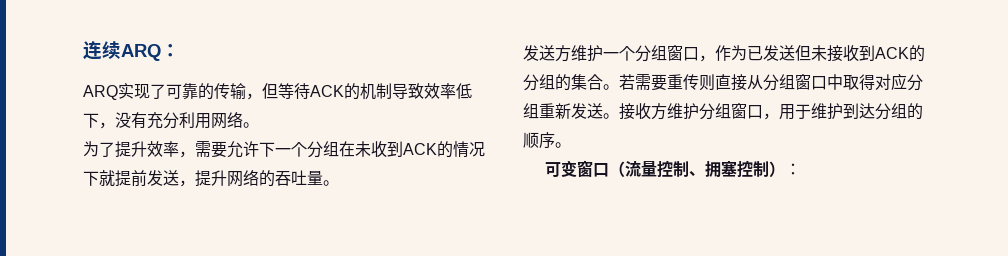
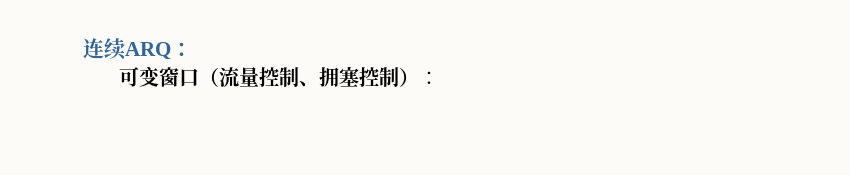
- ARQ实现了可靠的传输，但等待ACK的机制导致效率低下，没有充分利用网络。
- 为了提升效率，需要允许下一个分组在未收到ACK的情况下就提前发送，提升网络的吞吐量。
- 发送方维护一个分组窗口，作为已发送但未接收到ACK的分组的集合。若需要重传则直接从分组窗口中取得对应分组重新发送。接收方维护分组窗口，用于维护到达分组的顺序。

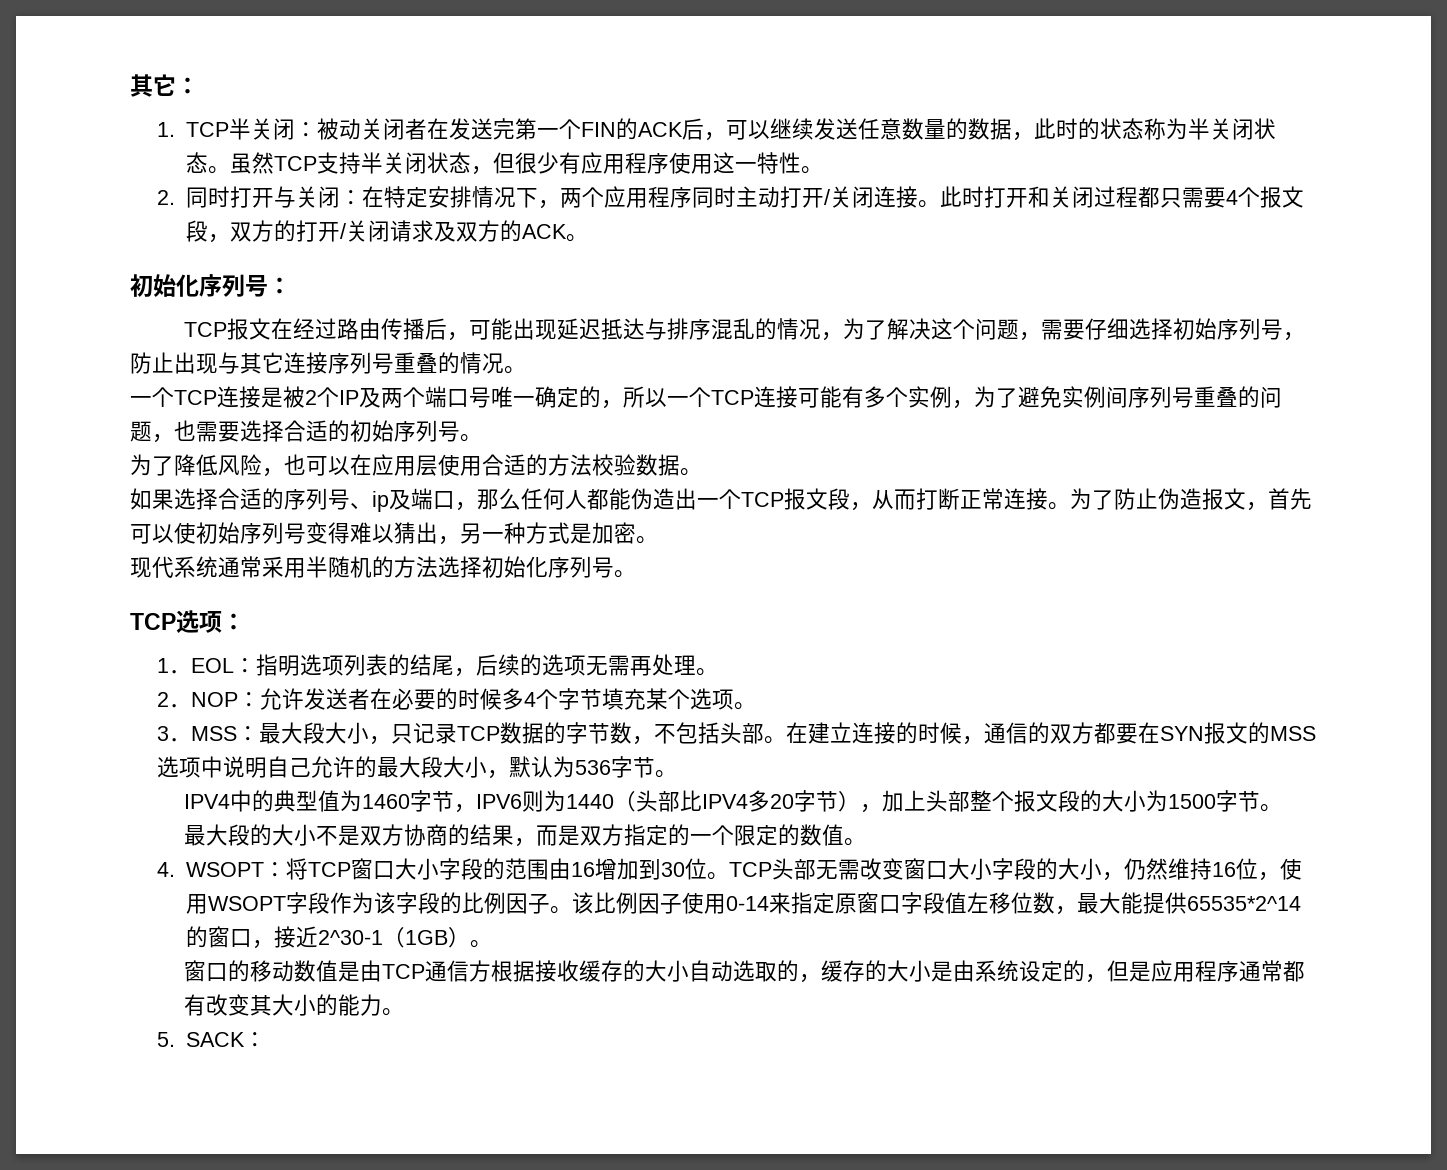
- 连续ARQ：
- 可变窗口（流量控制、拥塞控制）：
+ 其它：
+ 1. TCP半关闭：被动关闭者在发送完第一个FIN的ACK后，可以继续发送任意数量的数据，此时的状态称为半关闭状态。虽然TCP支持半关闭状态，但很少有应用程序使用这一特性。
+ 2.同时打开与关闭：在特定安排情况下，两个应用程序同时主动打开/关闭连接。此时打开和关闭过程都只需要4个报文段，双方的打开/关闭请求及双方的ACK。
+ 初始化序列号：
+ TCP报文在经过路由传播后，可能出现延迟抵达与排序混乱的情况，为了解决这个问题，需要仔细选择初始序列号，防止出现与其它连接序列号重叠的情况。
+ 一个TCP连接是被2个IP及两个端口号唯一确定的，所以一个TCP连接可能有多个实例，为了避免实例间序列号重叠的问题，也需要选择合适的初始序列号。
+ 为了降低风险，也可以在应用层使用合适的方法校验数据。
+ 如果选择合适的序列号、ip及端口，那么任何人都能伪造出一个TCP报文段，从而打断正常连接。为了防止伪造报文，首先可以使初始序列号变得难以猜出，另一种方式是加密。
+ 现代系统通常采用半随机的方法选择初始化序列号。
+ TCP选项：
+ 1．EOL：指明选项列表的结尾，后续的选项无需再处理。
+ 2．NOP：允许发送者在必要的时候多4个字节填充某个选项。
+ 3．MSS：最大段大小，只记录TCP数据的字节数，不包括头部。在建立连接的时候，通信的双方都要在SYN报文的MSS选项中说明自己允许的最大段大小，默认为536字节。
+ IPV4中的典型值为1460字节，IPV6则为1440（头部比IPV4多20字节），加上头部整个报文段的大小为1500字节。
+ 最大段的大小不是双方协商的结果，而是双方指定的一个限定的数值。
+ 4. WSOPT：将TCP窗口大小字段的范围由16增加到30位。TCP头部无需改变窗口大小字段的大小，仍然维持16位，使用WSOPT字段作为该字段的比例因子。该比例因子使用0-14来指定原窗口字段值左移位数，最大能提供65535*2^14的窗口，接近2^30-1（1GB）。
+ 窗口的移动数值是由TCP通信方根据接收缓存的大小自动选取的，缓存的大小是由系统设定的，但是应用程序通常都有改变其大小的能力。
+ 5. SACK：

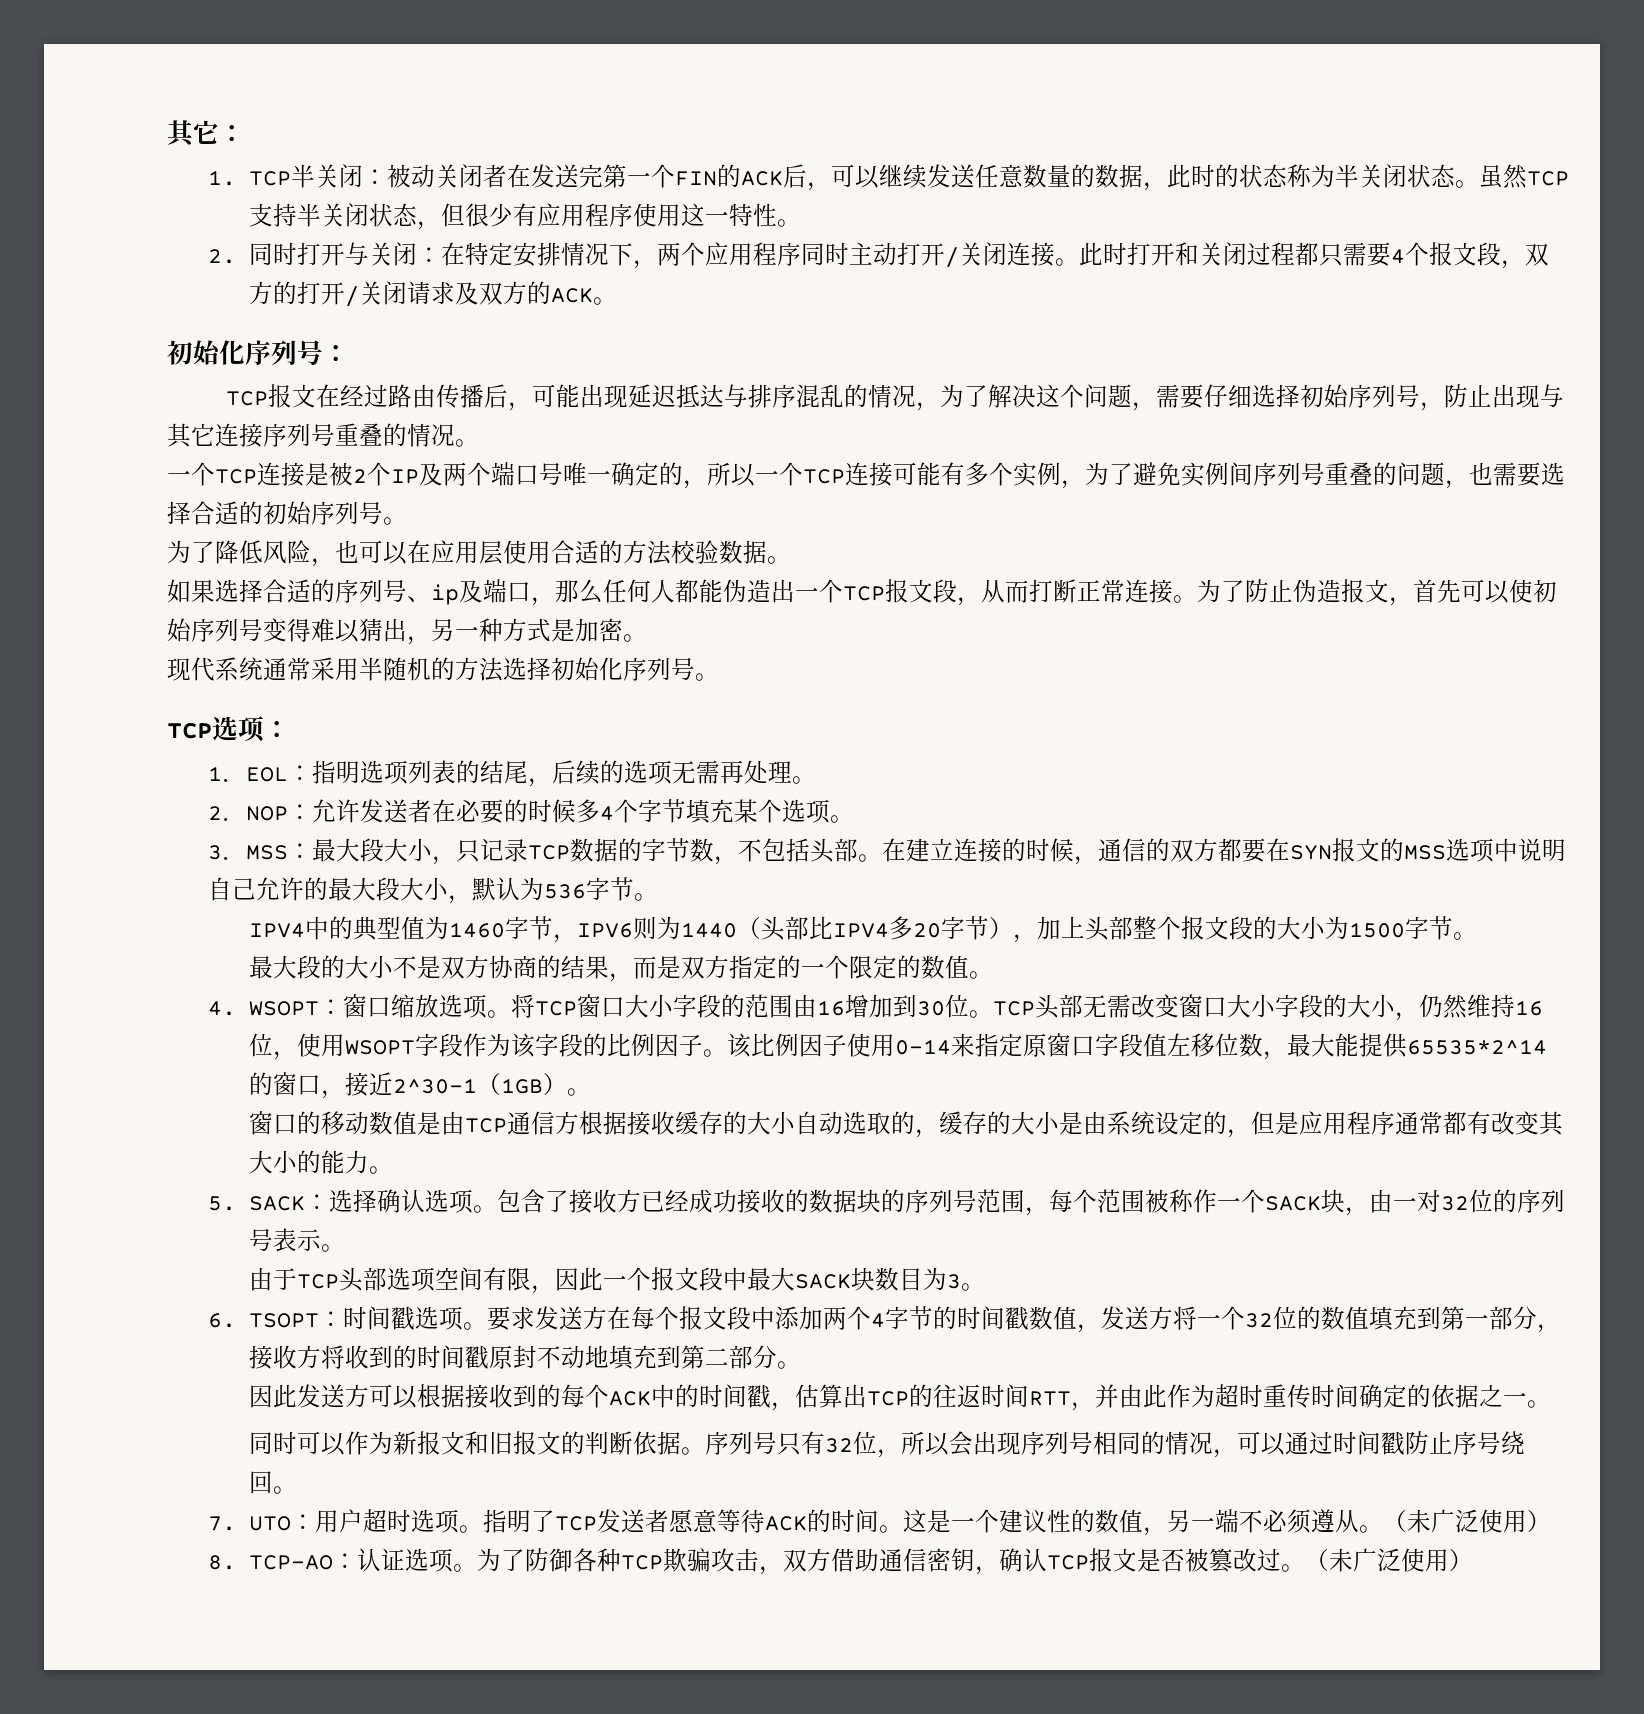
- 4. WSOPT：将TCP窗口大小字段的范围由16增加到30位。
+ 4. WSOPT：窗口缩放选项。将TCP窗口大小字段的范围由16增加到30位。
- 5. SACK：
+ 5. SACK：选择确认选项。包含了接收方已经成功接收的数据块的序列号范围，每个范围被称作一个SACK块，由一对32位的序列号表示。
+ 由于TCP头部选项空间有限，因此一个报文段中最大SACK块数目为3。
+ 6. TSOPT：时间戳选项。要求发送方在每个报文段中添加两个4字节的时间戳数值，发送方将一个32位的数值填充到第一部分，接收方将收到的时间戳原封不动地填充到第二部分。
+ 因此发送方可以根据接收到的每个ACK中的时间戳，估算出TCP的往返时间RTT，并由此作为超时重传时间确定的依据之一。
+ 同时可以作为新报文和旧报文的判断依据。序列号只有32位，所以会出现序列号相同的情况，可以通过时间戳防止序号绕回。
+ 7. UTO：用户超时选项。指明了TCP发送者愿意等待ACK的时间。这是一个建议性的数值，另一端不必须遵从。（未广泛使用）
+ 8. TCP-AO：认证选项。为了防御各种TCP欺骗攻击，双方借助通信密钥，确认TCP报文是否被篡改过。（未广泛使用）

